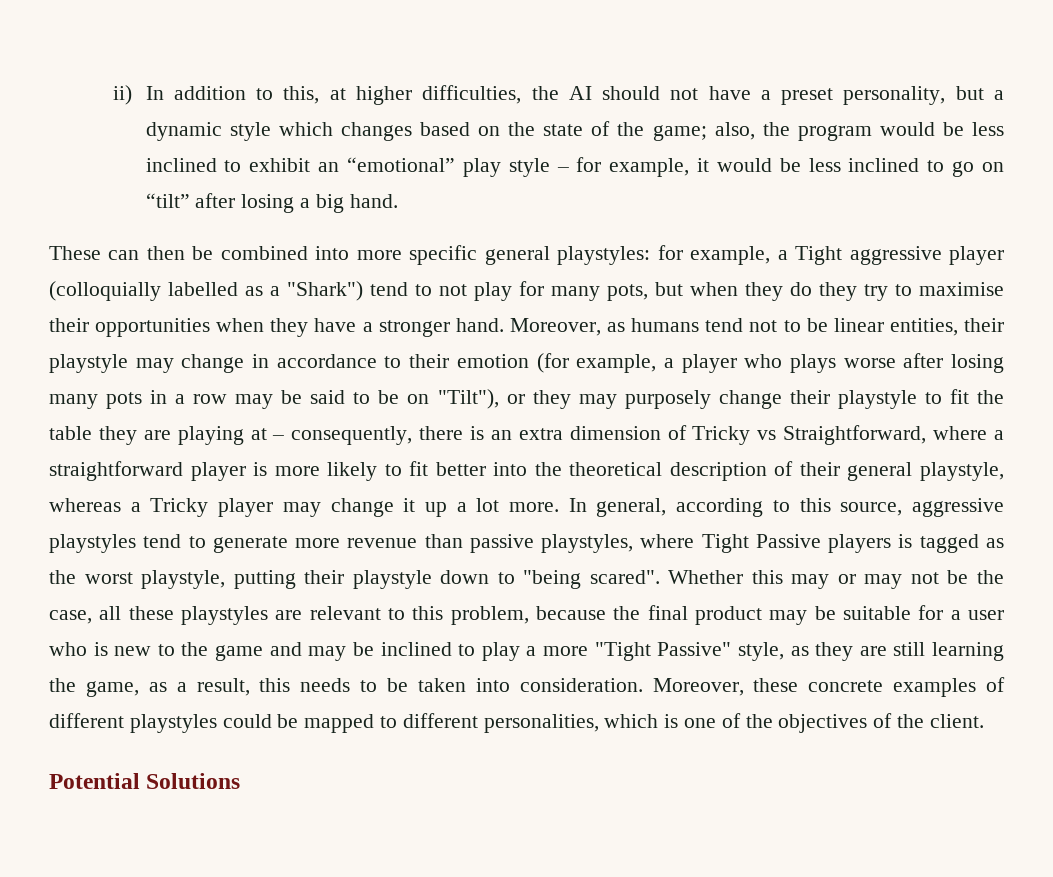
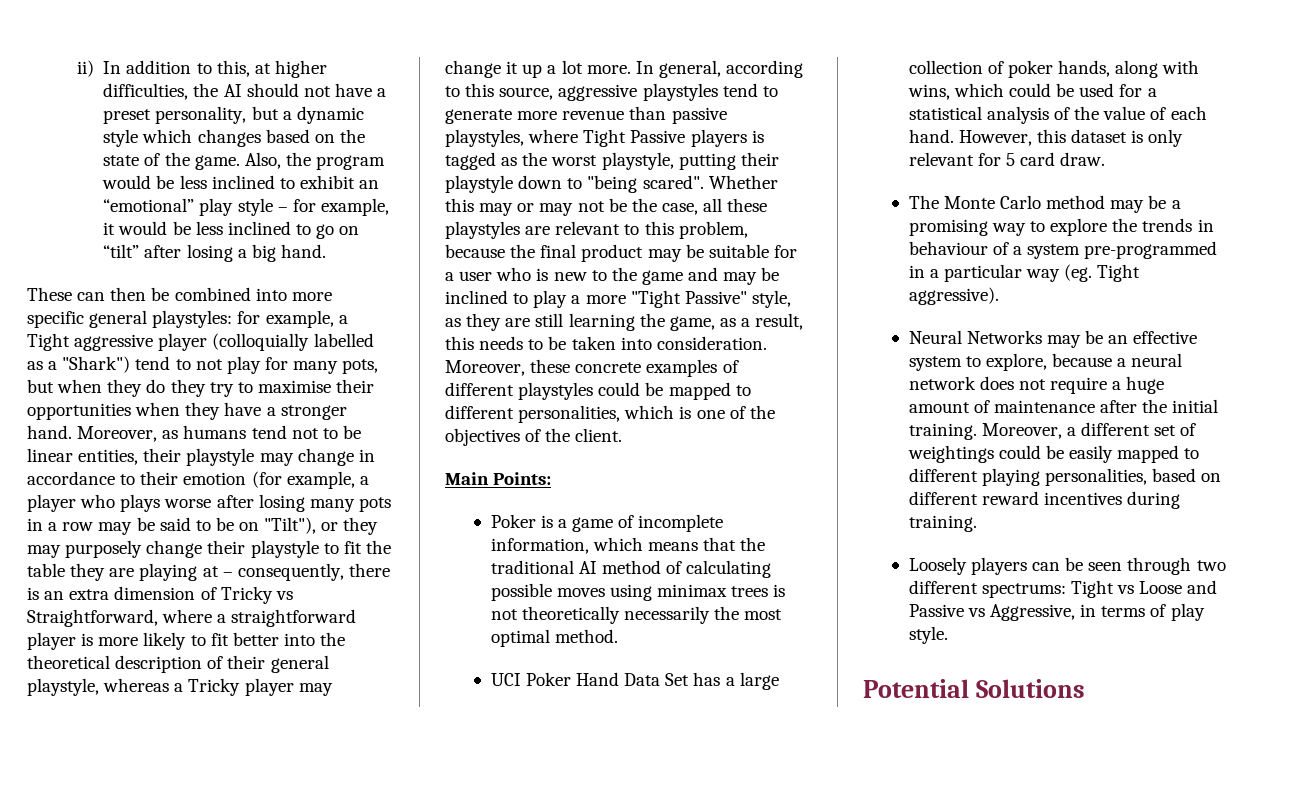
- ii) In addition to this, at higher difficulties, the AI should not have a preset personality, but a dynamic style which changes based on the state of the game; also, the program would be less inclined to exhibit an “emotional” play style – for example, it would be less inclined to go on “tilt” after losing a big hand.
+ ii) In addition to this, at higher difficulties, the AI should not have a preset personality, but a dynamic style which changes based on the state of the game. Also, the program would be less inclined to exhibit an “emotional” play style – for example, it would be less inclined to go on “tilt” after losing a big hand.
+ Main Points:
+ Poker is a game of incomplete information, which means that the traditional AI method of calculating possible moves using minimax trees is not theoretically necessarily the most optimal method.
+ UCI Poker Hand Data Set has a large collection of poker hands, along with wins, which could be used for a statistical analysis of the value of each hand. However, this dataset is only relevant for 5 card draw.
+ The Monte Carlo method may be a promising way to explore the trends in behaviour of a system pre-programmed in a particular way (eg. Tight aggressive).
+ Neural Networks may be an effective system to explore, because a neural network does not require a huge amount of maintenance after the initial training. Moreover, a different set of weightings could be easily mapped to different playing personalities, based on different reward incentives during training.
+ Loosely players can be seen through two different spectrums: Tight vs Loose and Passive vs Aggressive, in terms of play style.

